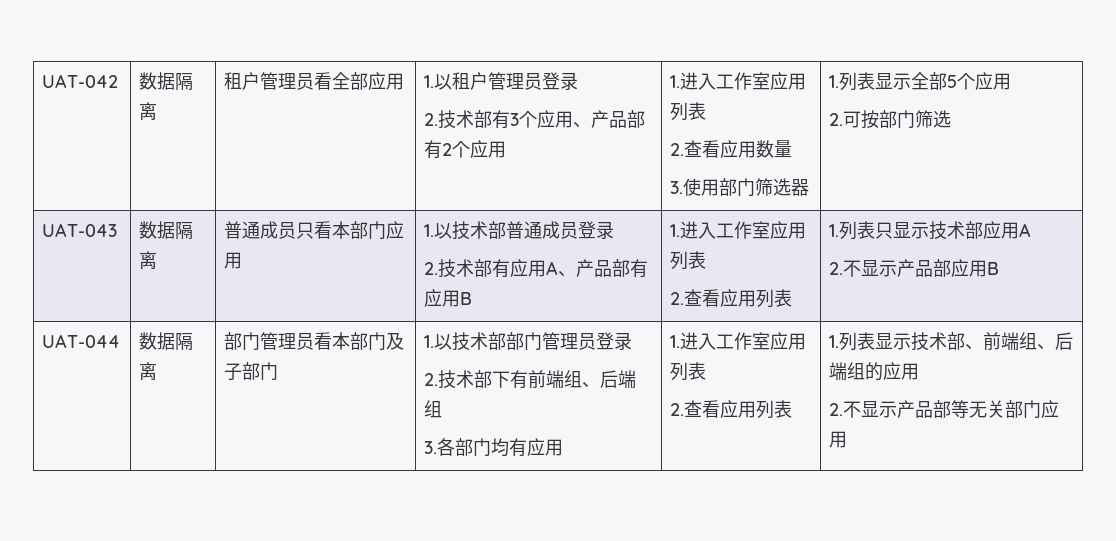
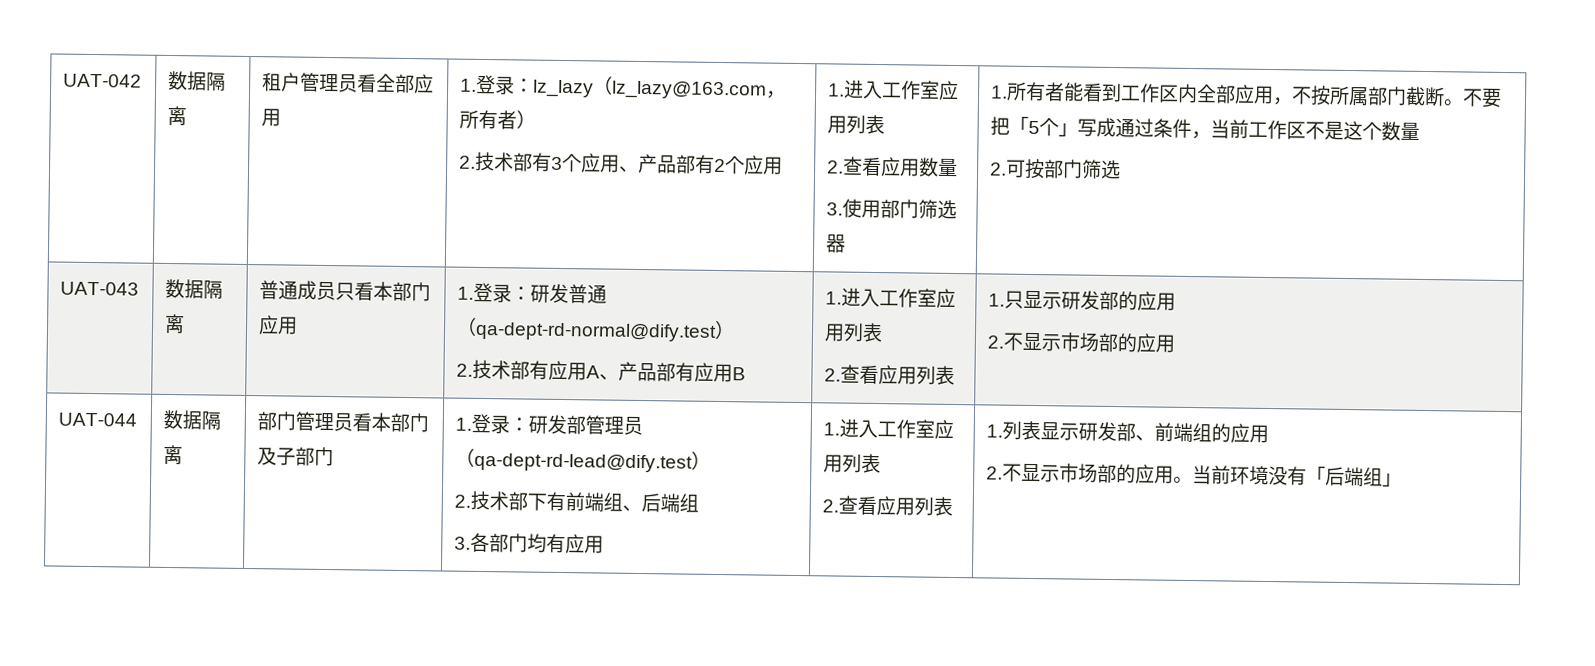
- 1.以租户管理员登录
+ 1.登录：lz_lazy（lz_lazy@163.com，所有者）
- 1.列表显示全部5个应用
+ 1.所有者能看到工作区内全部应用，不按所属部门截断。不要把「5个」写成通过条件，当前工作区不是这个数量
- 1.以技术部普通成员登录
+ 1.登录：研发普通（qa-dept-rd-normal@dify.test）
- 1.列表只显示技术部应用A
- 2.不显示产品部应用B
+ 1.只显示研发部的应用
+ 2.不显示市场部的应用
- 1.以技术部部门管理员登录
+ 1.登录：研发部管理员（qa-dept-rd-lead@dify.test）
- 1.列表显示技术部、前端组、后端组的应用
- 2.不显示产品部等无关部门应用
+ 1.列表显示研发部、前端组的应用
+ 2.不显示市场部的应用。当前环境没有「后端组」

